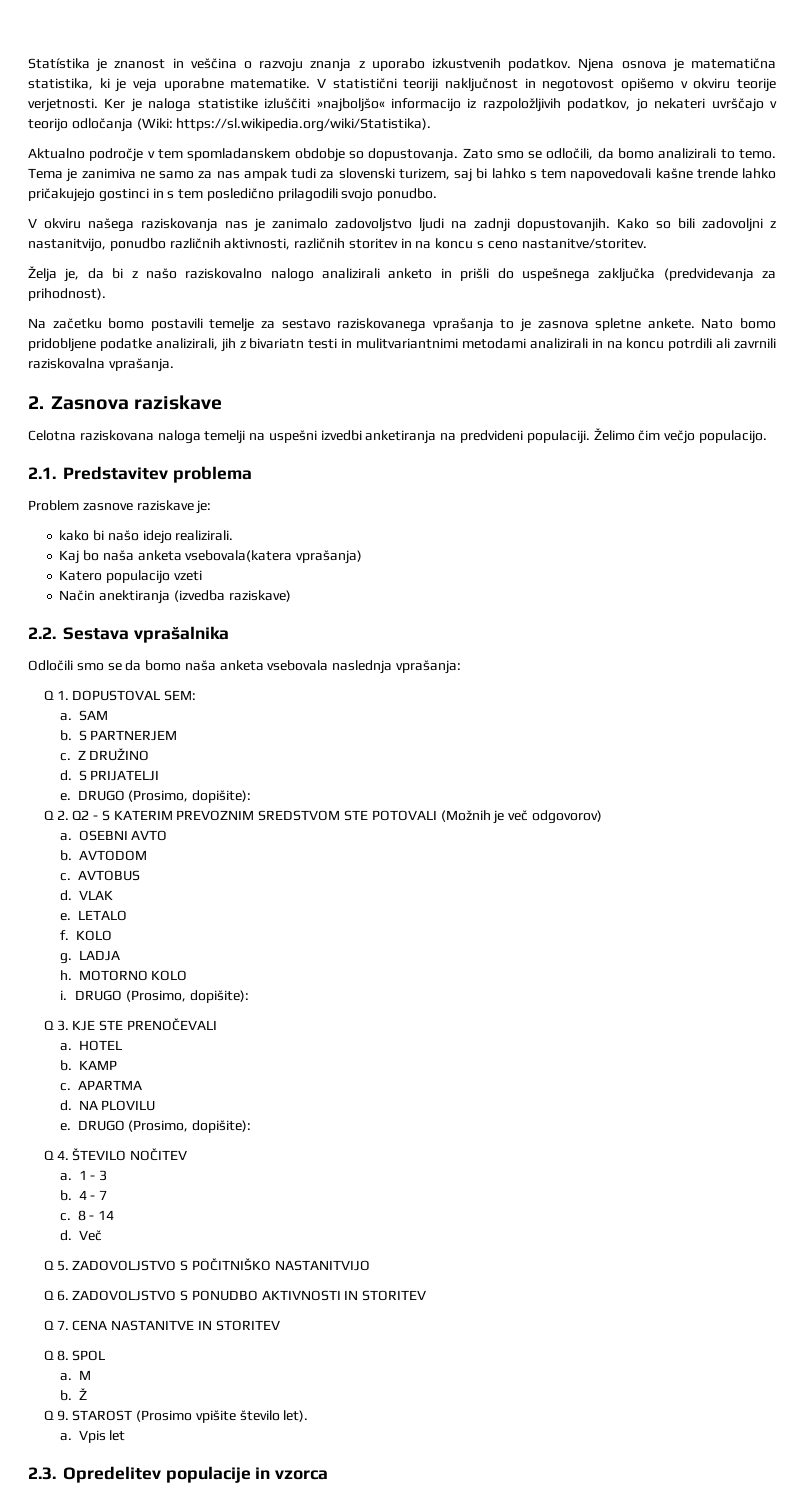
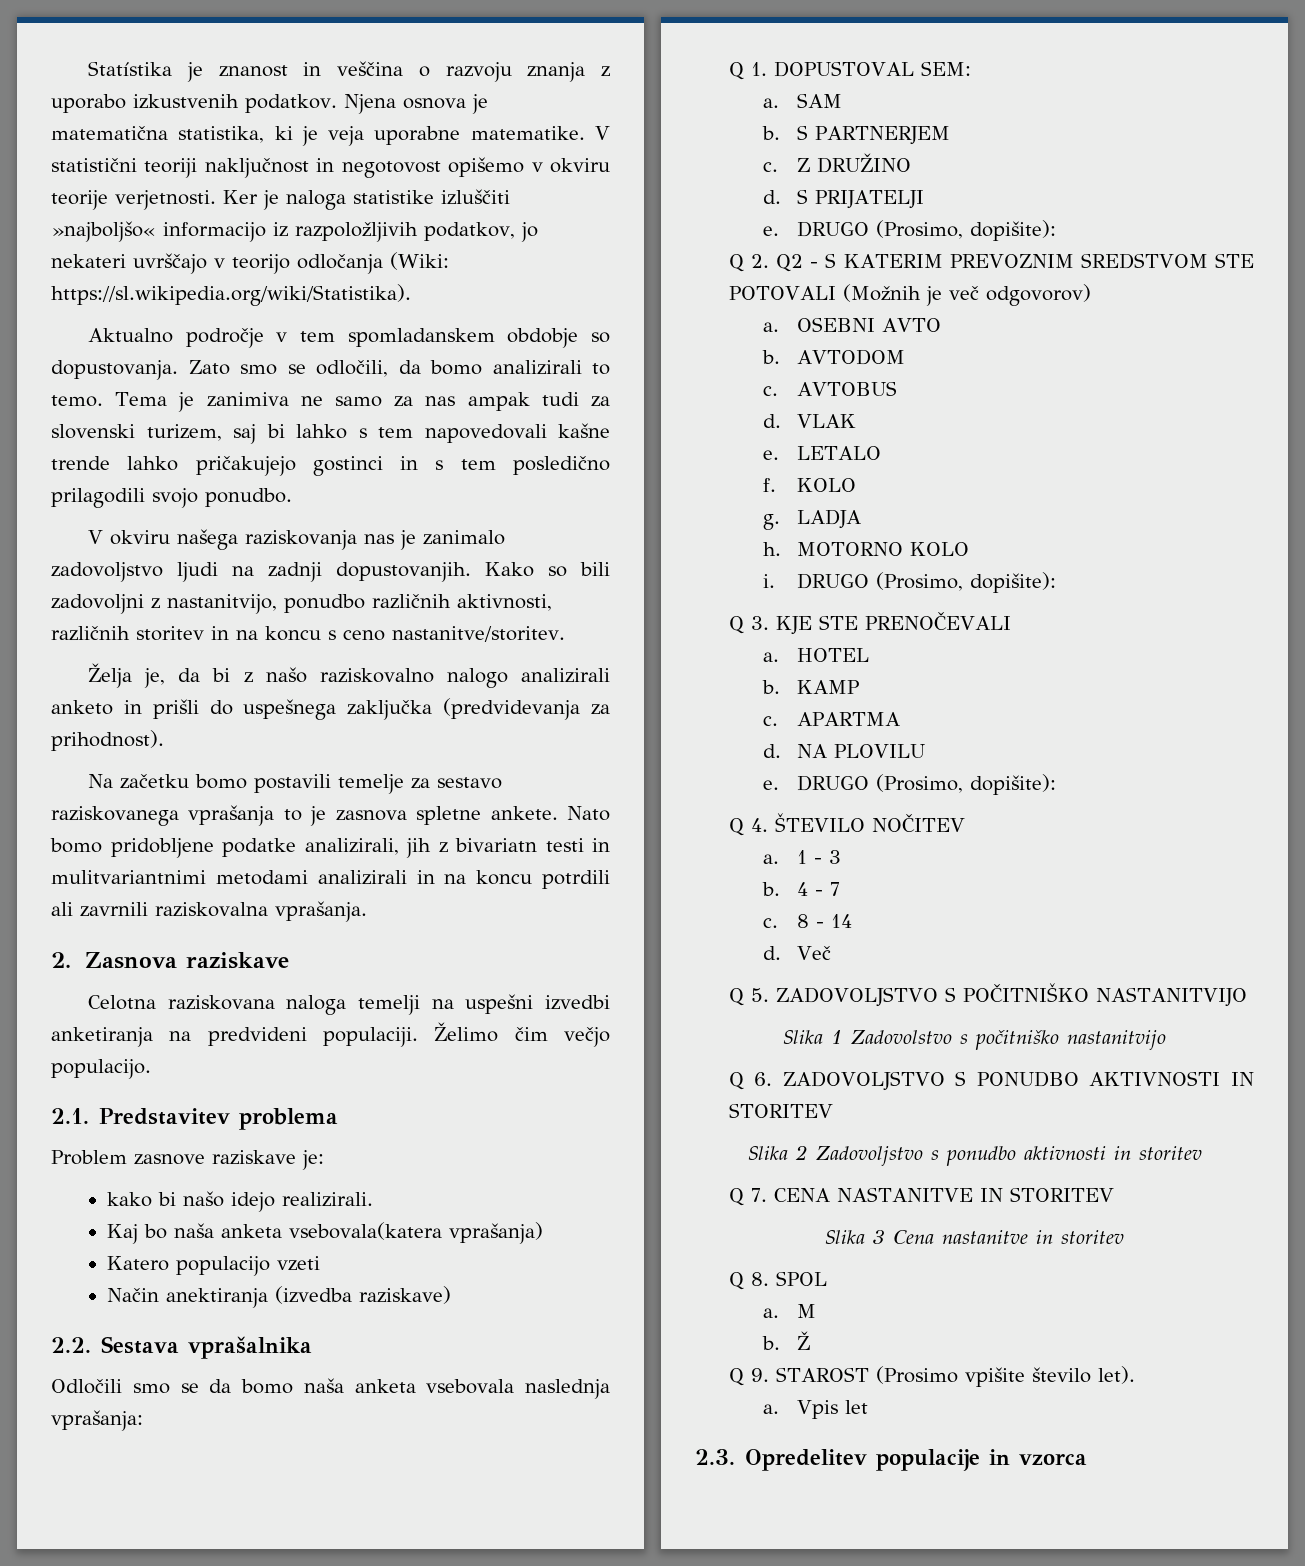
+ Slika 1 Zadovolstvo s počitniško nastanitvijo
+ Slika 2 Zadovoljstvo s ponudbo aktivnosti in storitev
+ Slika 3 Cena nastanitve in storitev

